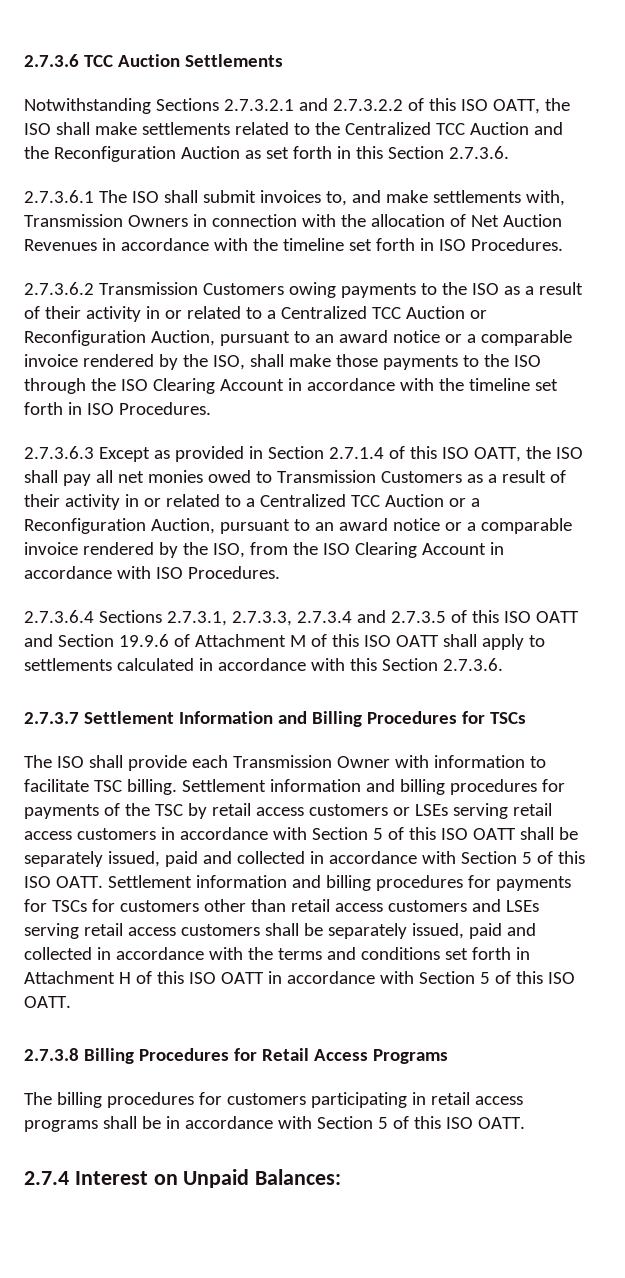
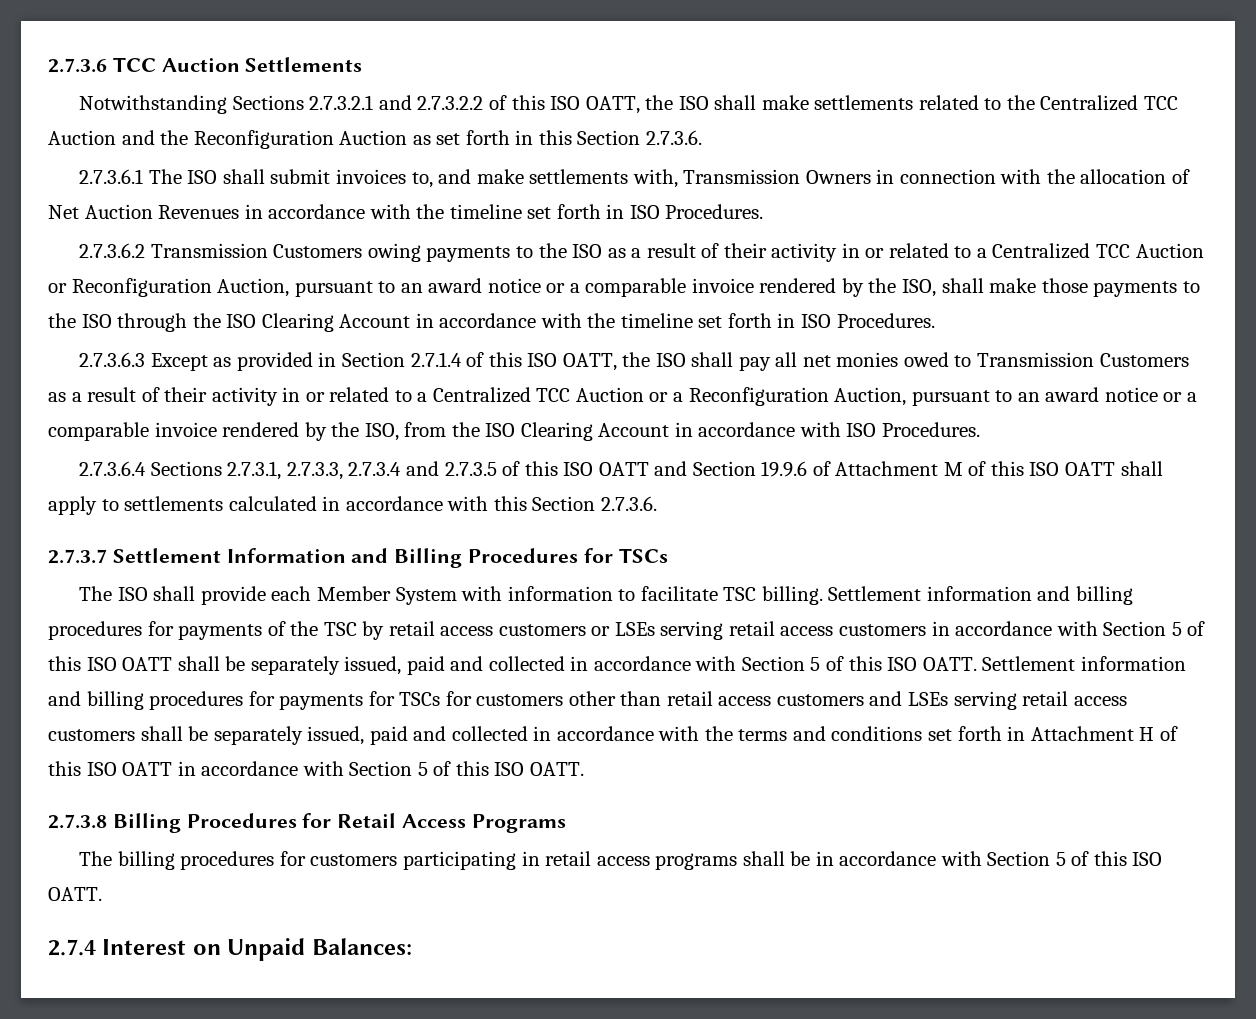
- The ISO shall provide each Transmission Owner with information to facilitate TSC billing.
+ The ISO shall provide each Member System with information to facilitate TSC billing.

